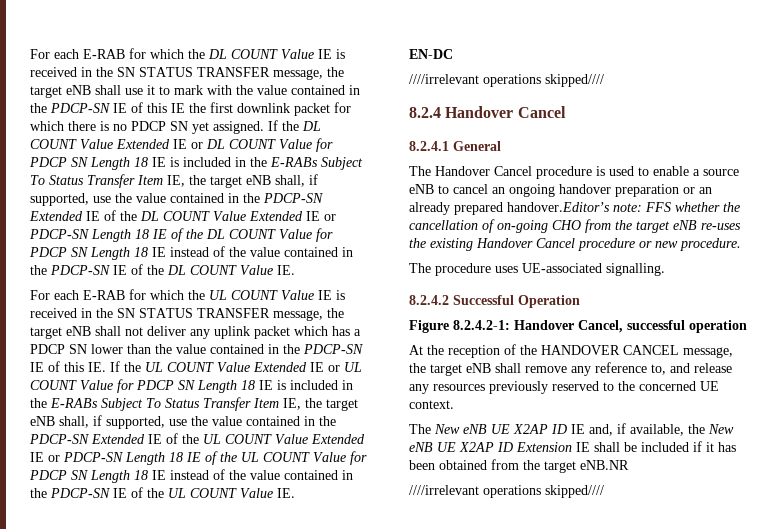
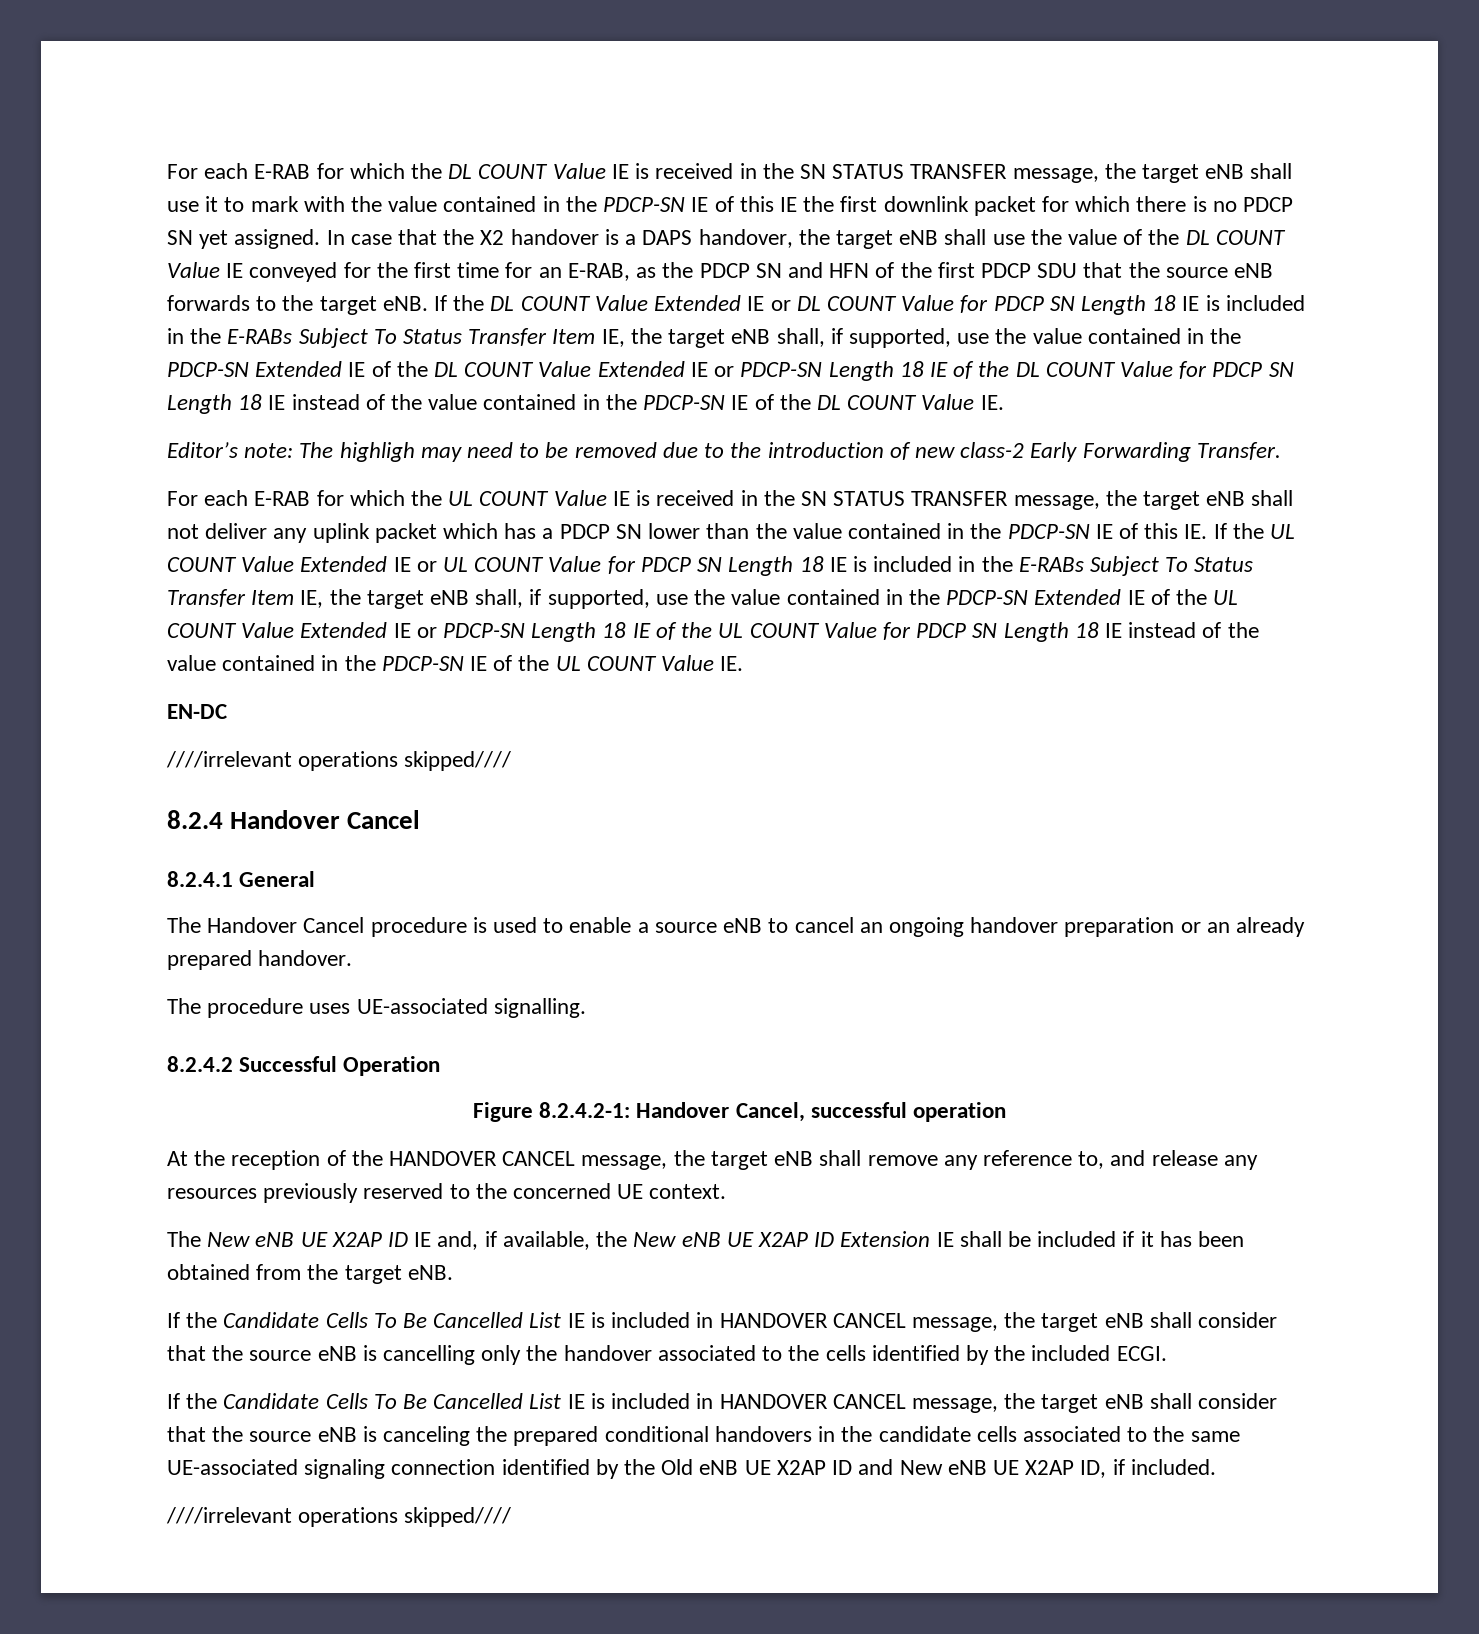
+ In case that the X2 handover is a DAPS handover, the target eNB shall use the value of the DL COUNT Value IE conveyed for the first time for an E-RAB, as the PDCP SN and HFN of the first PDCP SDU that the source eNB forwards to the target eNB.
+ Editor’s note: The highligh may need to be removed due to the introduction of new class-2 Early Forwarding Transfer.
- The Handover Cancel procedure is used to enable a source eNB to cancel an ongoing handover preparation or an already prepared handover.Editor’s note: FFS whether the cancellation of on-going CHO from the target eNB re-uses the existing Handover Cancel procedure or new procedure.
+ The Handover Cancel procedure is used to enable a source eNB to cancel an ongoing handover preparation or an already prepared handover.
- The New eNB UE X2AP ID IE and, if available, the New eNB UE X2AP ID Extension IE shall be included if it has been obtained from the target eNB.NR
+ The New eNB UE X2AP ID IE and, if available, the New eNB UE X2AP ID Extension IE shall be included if it has been obtained from the target eNB.
+ If the Candidate Cells To Be Cancelled List IE is included in HANDOVER CANCEL message, the target eNB shall consider that the source eNB is cancelling only the handover associated to the cells identified by the included ECGI.
+ If the Candidate Cells To Be Cancelled List IE is included in HANDOVER CANCEL message, the target eNB shall consider that the source eNB is canceling the prepared conditional handovers in the candidate cells associated to the same UE-associated signaling connection identified by the Old eNB UE X2AP ID and New eNB UE X2AP ID, if included.

